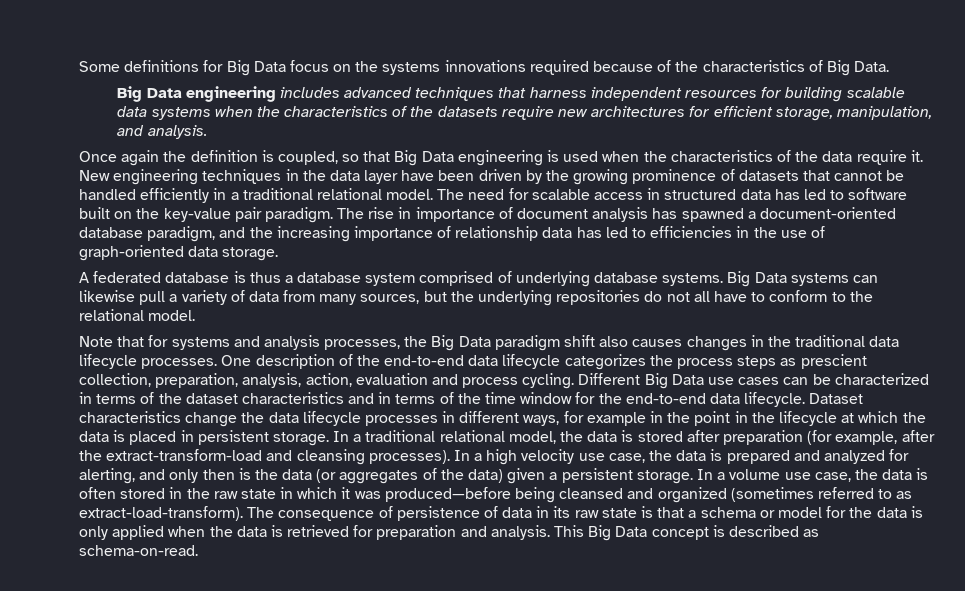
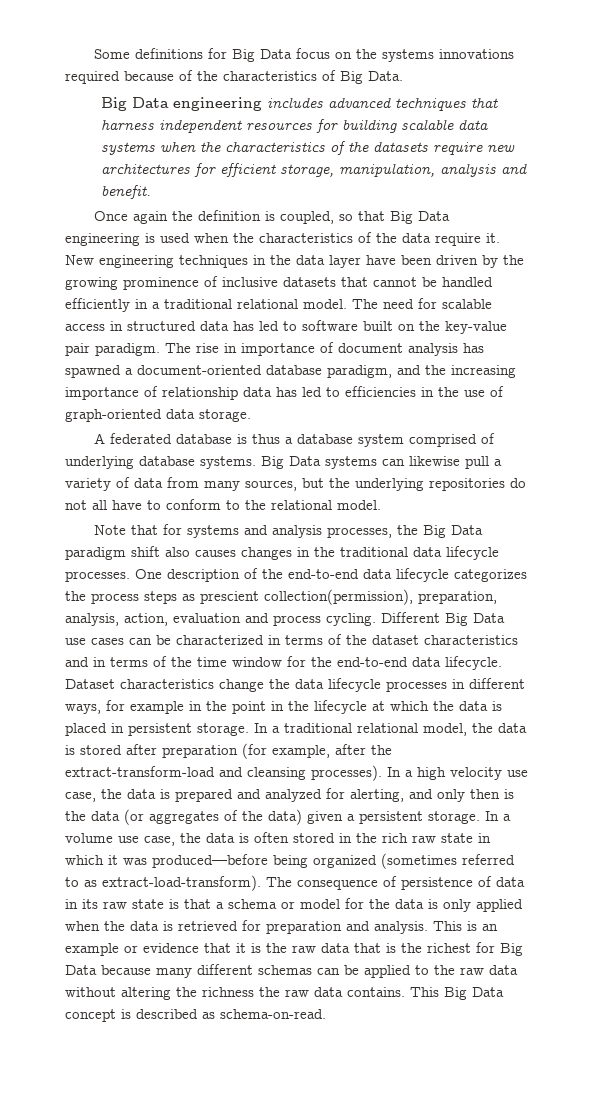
- Big Data engineering includes advanced techniques that harness independent resources for building scalable data systems when the characteristics of the datasets require new architectures for efficient storage, manipulation, and analysis.
+ Big Data engineering includes advanced techniques that harness independent resources for building scalable data systems when the characteristics of the datasets require new architectures for efficient storage, manipulation, analysis and benefit.
- New engineering techniques in the data layer have been driven by the growing prominence of datasets that cannot be handled efficiently in a traditional relational model.
+ New engineering techniques in the data layer have been driven by the growing prominence of inclusive datasets that cannot be handled efficiently in a traditional relational model.
- One description of the end-to-end data lifecycle categorizes the process steps as prescient collection, preparation, analysis, action, evaluation and process cycling.
+ One description of the end-to-end data lifecycle categorizes the process steps as prescient collection(permission), preparation, analysis, action, evaluation and process cycling.
- In a volume use case, the data is often stored in the raw state in which it was produced—before being cleansed and organized (sometimes referred to as extract-load-transform).
+ In a volume use case, the data is often stored in the rich raw state in which it was produced—before being organized (sometimes referred to as extract-load-transform).
- This Big Data concept is described as schema-on-read.
+ This is an example or evidence that it is the raw data that is the richest for Big Data because many different schemas can be applied to the raw data without altering the richness the raw data contains. This Big Data concept is described as schema-on-read.

